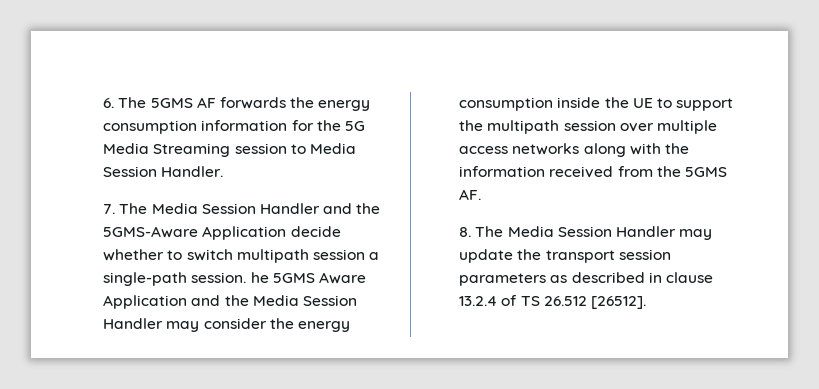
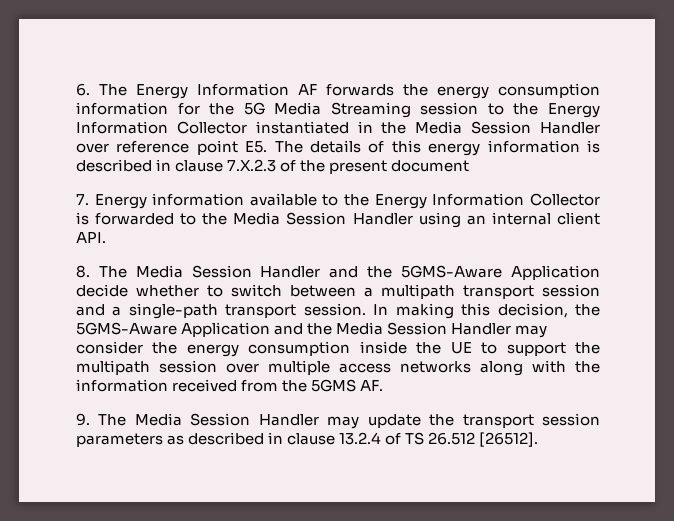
- 6. The 5GMS AF forwards the energy consumption information for the 5G Media Streaming session to Media Session Handler.
- 7. The Media Session Handler and the 5GMS-Aware Application decide whether to switch multipath session a single-path session. he 5GMS Aware Application and the Media Session Handler may consider the energy consumption inside the UE to support the multipath session over multiple access networks along with the information received from the 5GMS AF.
+ 6. The Energy Information AF forwards the energy consumption information for the 5G Media Streaming session to the Energy Information Collector instantiated in the Media Session Handler over reference point E5. The details of this energy information is described in clause 7.X.2.3 of the present document
+ 7. Energy information available to the Energy Information Collector is forwarded to the Media Session Handler using an internal client API.
+ 8. The Media Session Handler and the 5GMS-Aware Application decide whether to switch between a multipath transport session and a single-path transport session. In making this decision, the 5GMS-Aware Application and the Media Session Handler may consider the energy consumption inside the UE to support the multipath session over multiple access networks along with the information received from the 5GMS AF.
- 8. The Media Session Handler may update the transport session parameters as described in clause 13.2.4 of TS 26.512 [26512].
+ 9. The Media Session Handler may update the transport session parameters as described in clause 13.2.4 of TS 26.512 [26512].

